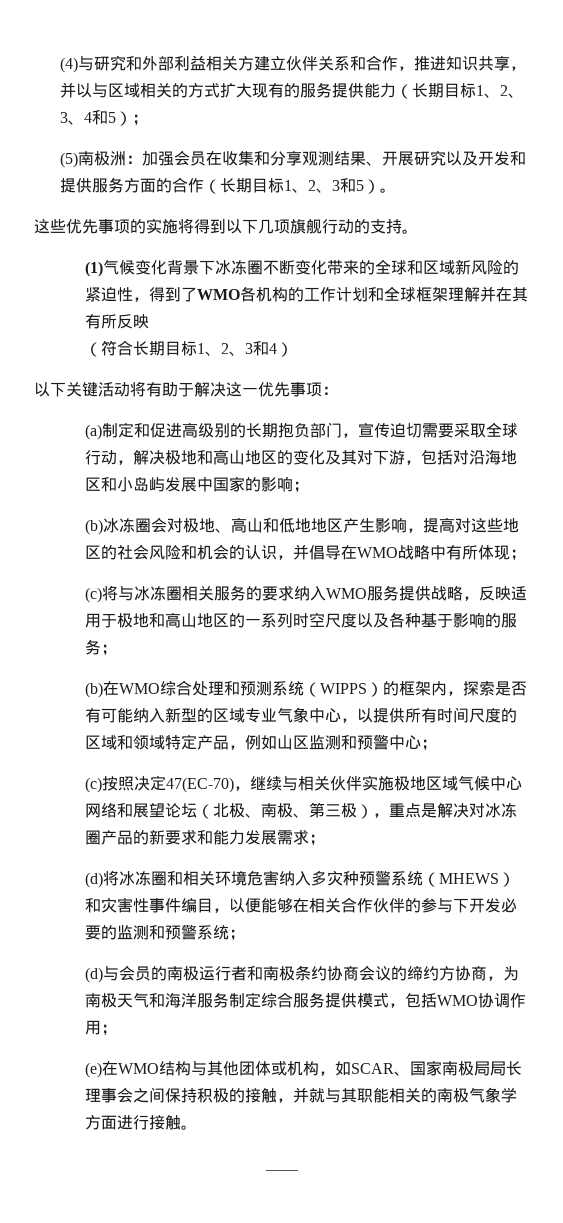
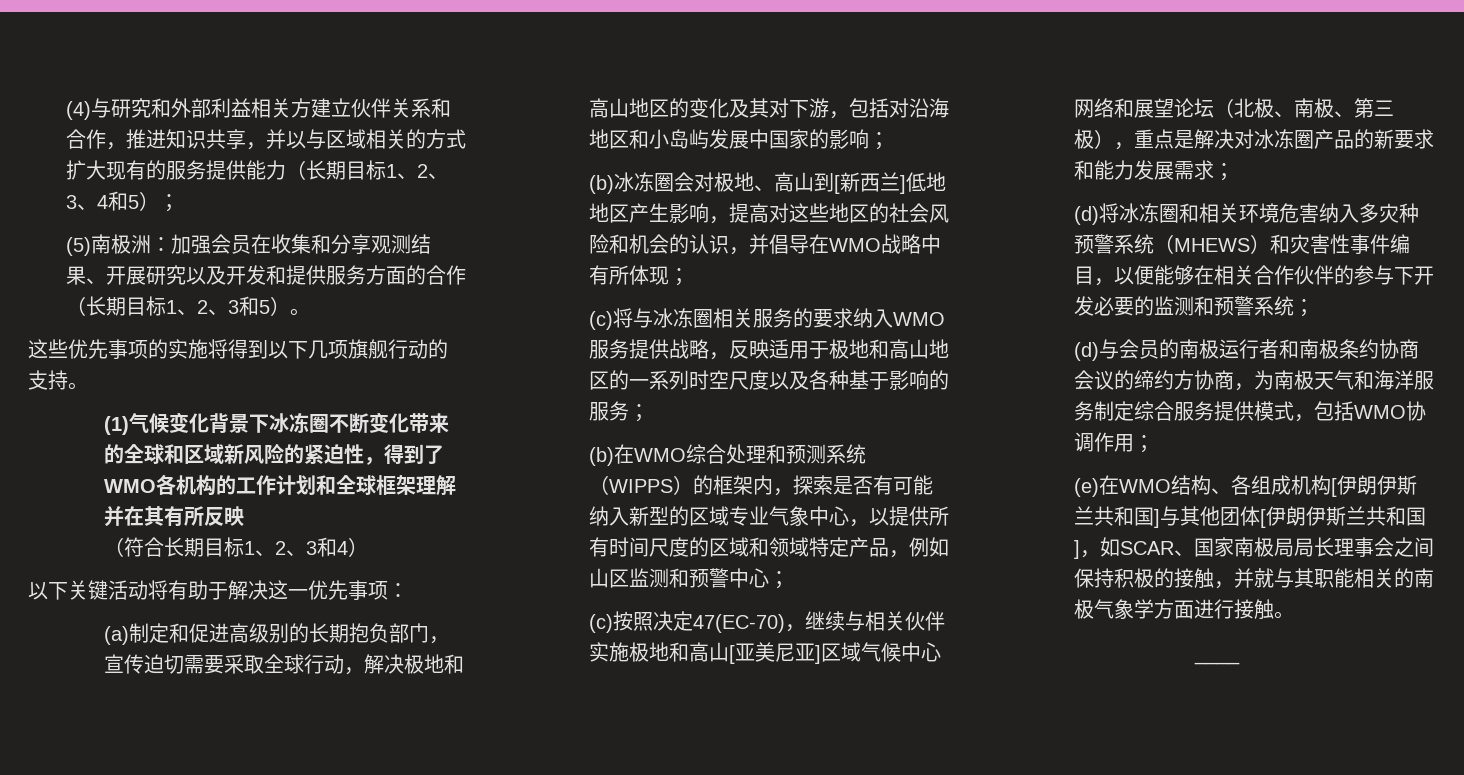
- (b)冰冻圈会对极地、高山和低地地区产生影响，提高对这些地区的社会风险和机会的认识，并倡导在WMO战略中有所体现；
+ (b)冰冻圈会对极地、高山到[新西兰]低地地区产生影响，提高对这些地区的社会风险和机会的认识，并倡导在WMO战略中有所体现；
- (c)按照决定47(EC-70)，继续与相关伙伴实施极地区域气候中心网络和展望论坛（北极、南极、第三极），重点是解决对冰冻圈产品的新要求和能力发展需求；
+ (c)按照决定47(EC-70)，继续与相关伙伴实施极地和高山[亚美尼亚]区域气候中心网络和展望论坛（北极、南极、第三极），重点是解决对冰冻圈产品的新要求和能力发展需求；
- (e)在WMO结构与其他团体或机构，如SCAR、国家南极局局长理事会之间保持积极的接触，并就与其职能相关的南极气象学方面进行接触。
+ (e)在WMO结构、各组成机构[伊朗伊斯兰共和国]与其他团体[伊朗伊斯兰共和国]，如SCAR、国家南极局局长理事会之间保持积极的接触，并就与其职能相关的南极气象学方面进行接触。

